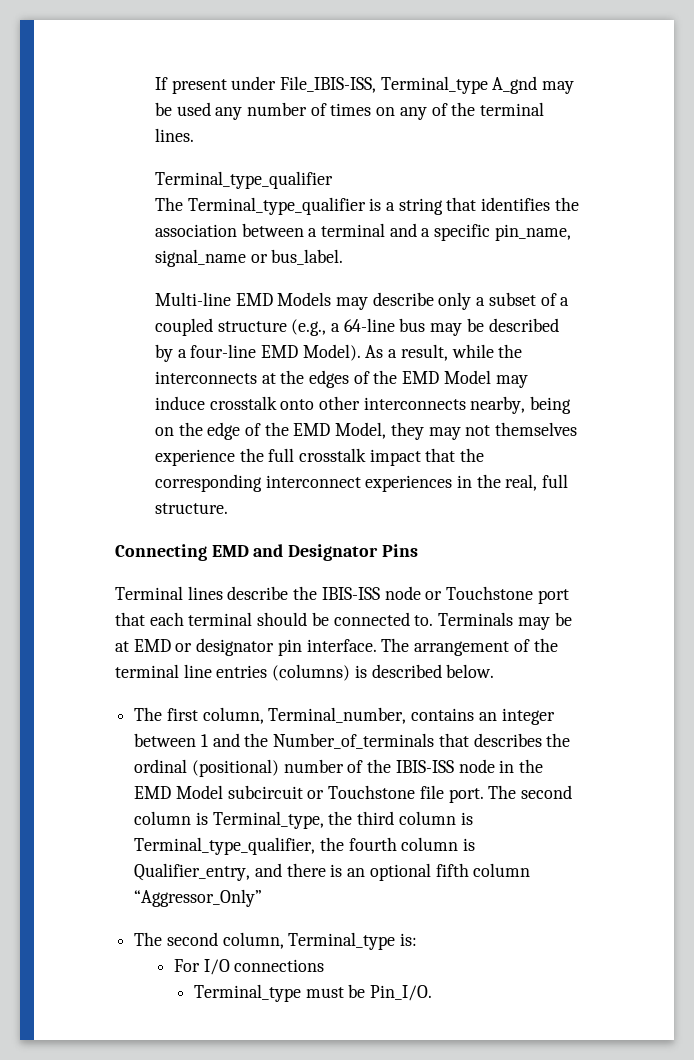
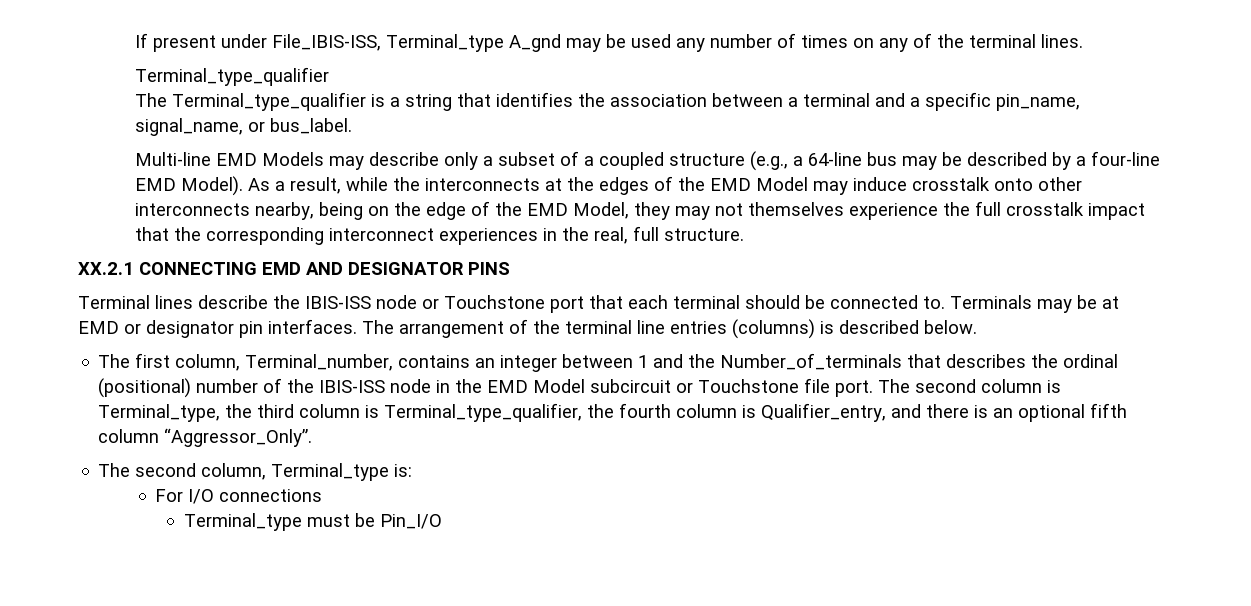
- The Terminal_type_qualifier is a string that identifies the association between a terminal and a specific pin_name, signal_name or bus_label.
+ The Terminal_type_qualifier is a string that identifies the association between a terminal and a specific pin_name, signal_name, or bus_label.
- Connecting EMD and Designator Pins
+ XX.2.1 CONNECTING EMD AND DESIGNATOR PINS
- Terminals may be at EMD or designator pin interface.
+ Terminals may be at EMD or designator pin interfaces.
- The second column is Terminal_type, the third column is Terminal_type_qualifier, the fourth column is Qualifier_entry, and there is an optional fifth column “Aggressor_Only”
+ The second column is Terminal_type, the third column is Terminal_type_qualifier, the fourth column is Qualifier_entry, and there is an optional fifth column “Aggressor_Only”.
- Terminal_type must be Pin_I/O.
+ Terminal_type must be Pin_I/O

